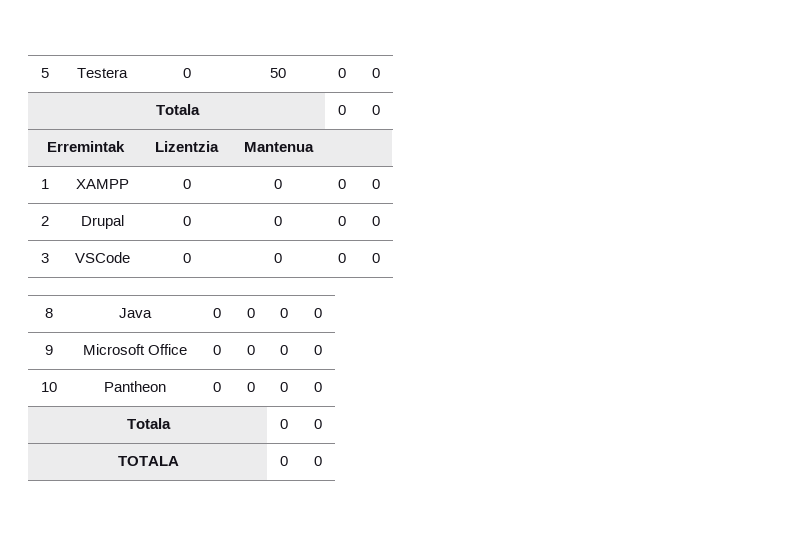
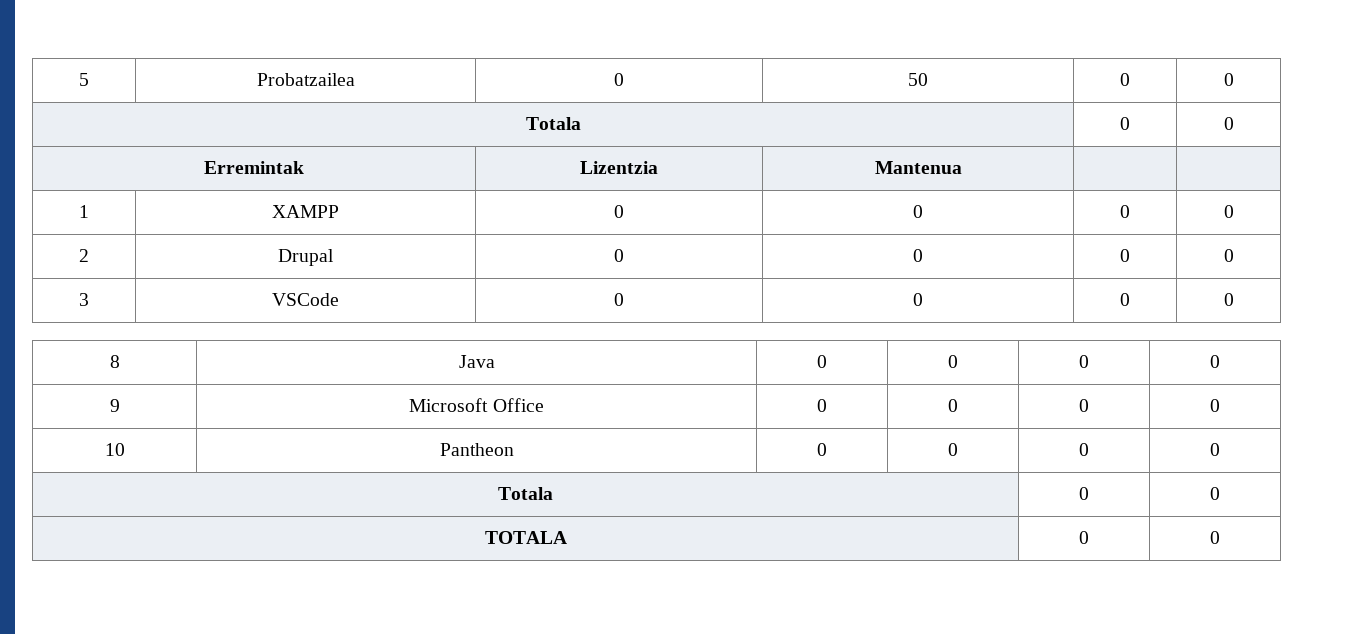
- 5 | Testera | 0 | 50 | 0 | 0
+ 5 | Probatzailea | 0 | 50 | 0 | 0

